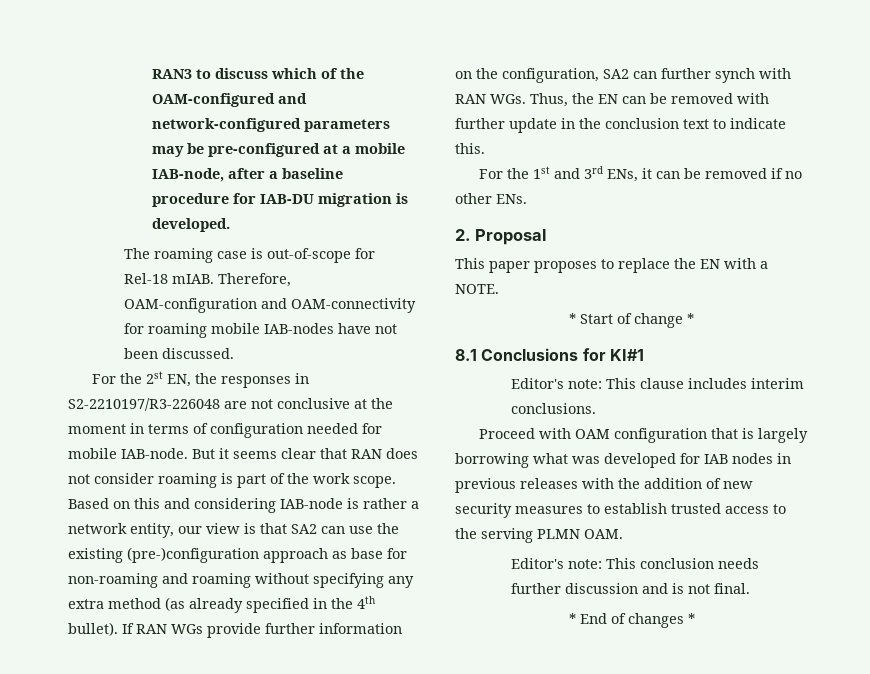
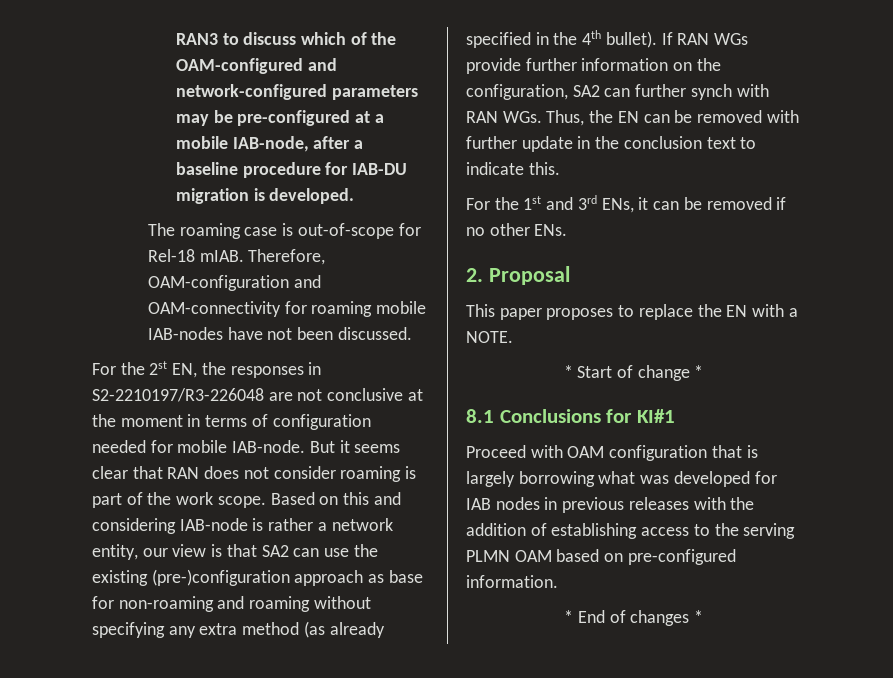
- Editor's note: This clause includes interim conclusions.
- Proceed with OAM configuration that is largely borrowing what was developed for IAB nodes in previous releases with the addition of new security measures to establish trusted access to the serving PLMN OAM.
- Editor's note: This conclusion needs further discussion and is not final.
+ Proceed with OAM configuration that is largely borrowing what was developed for IAB nodes in previous releases with the addition of establishing access to the serving PLMN OAM based on pre-configured information.

